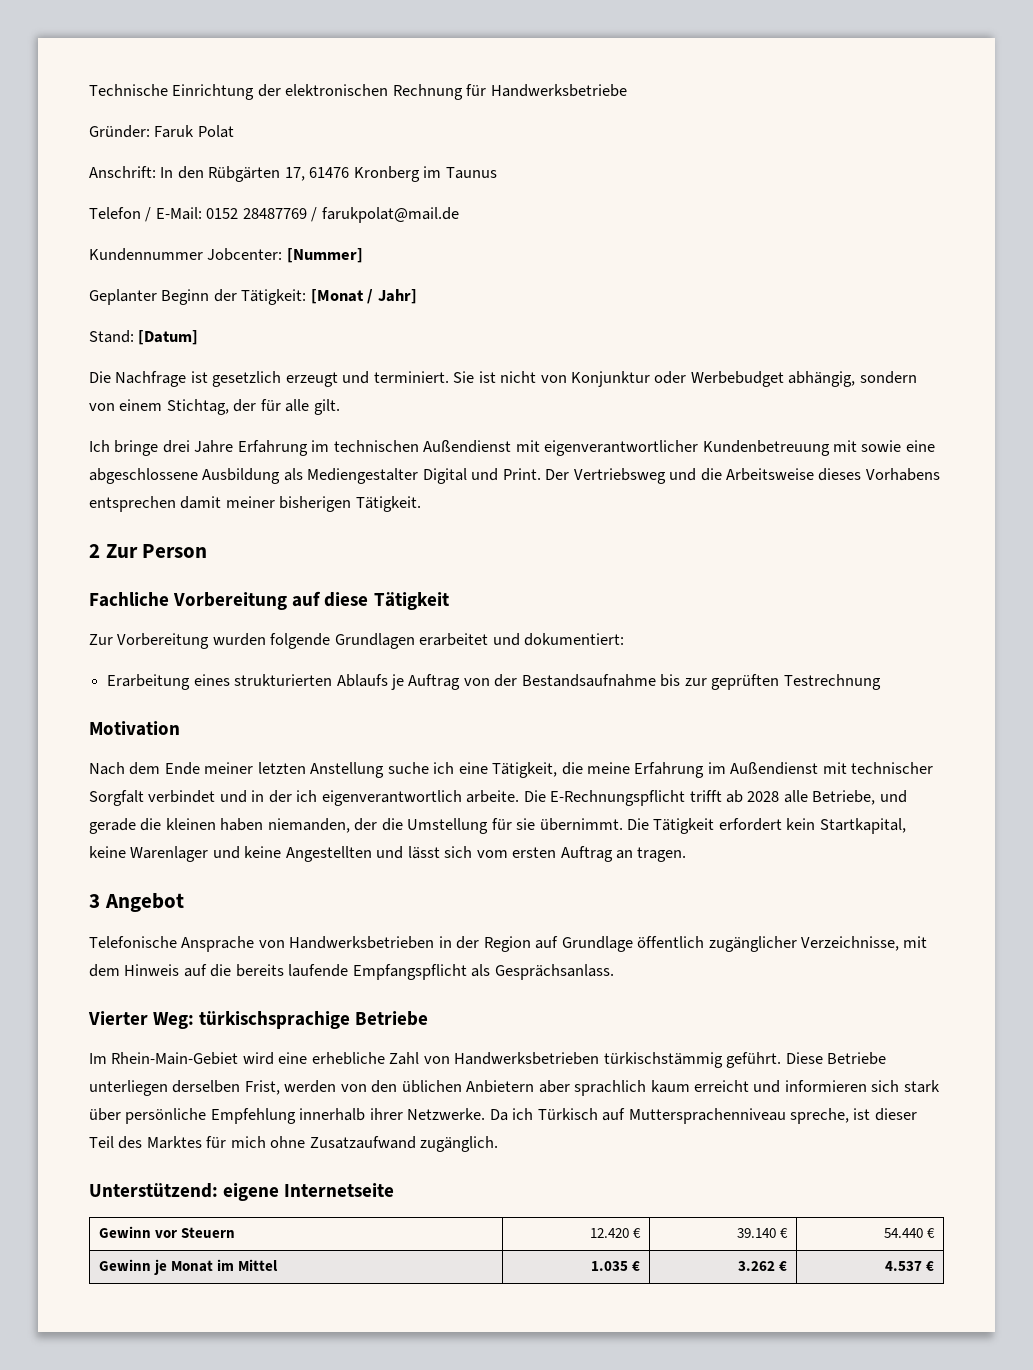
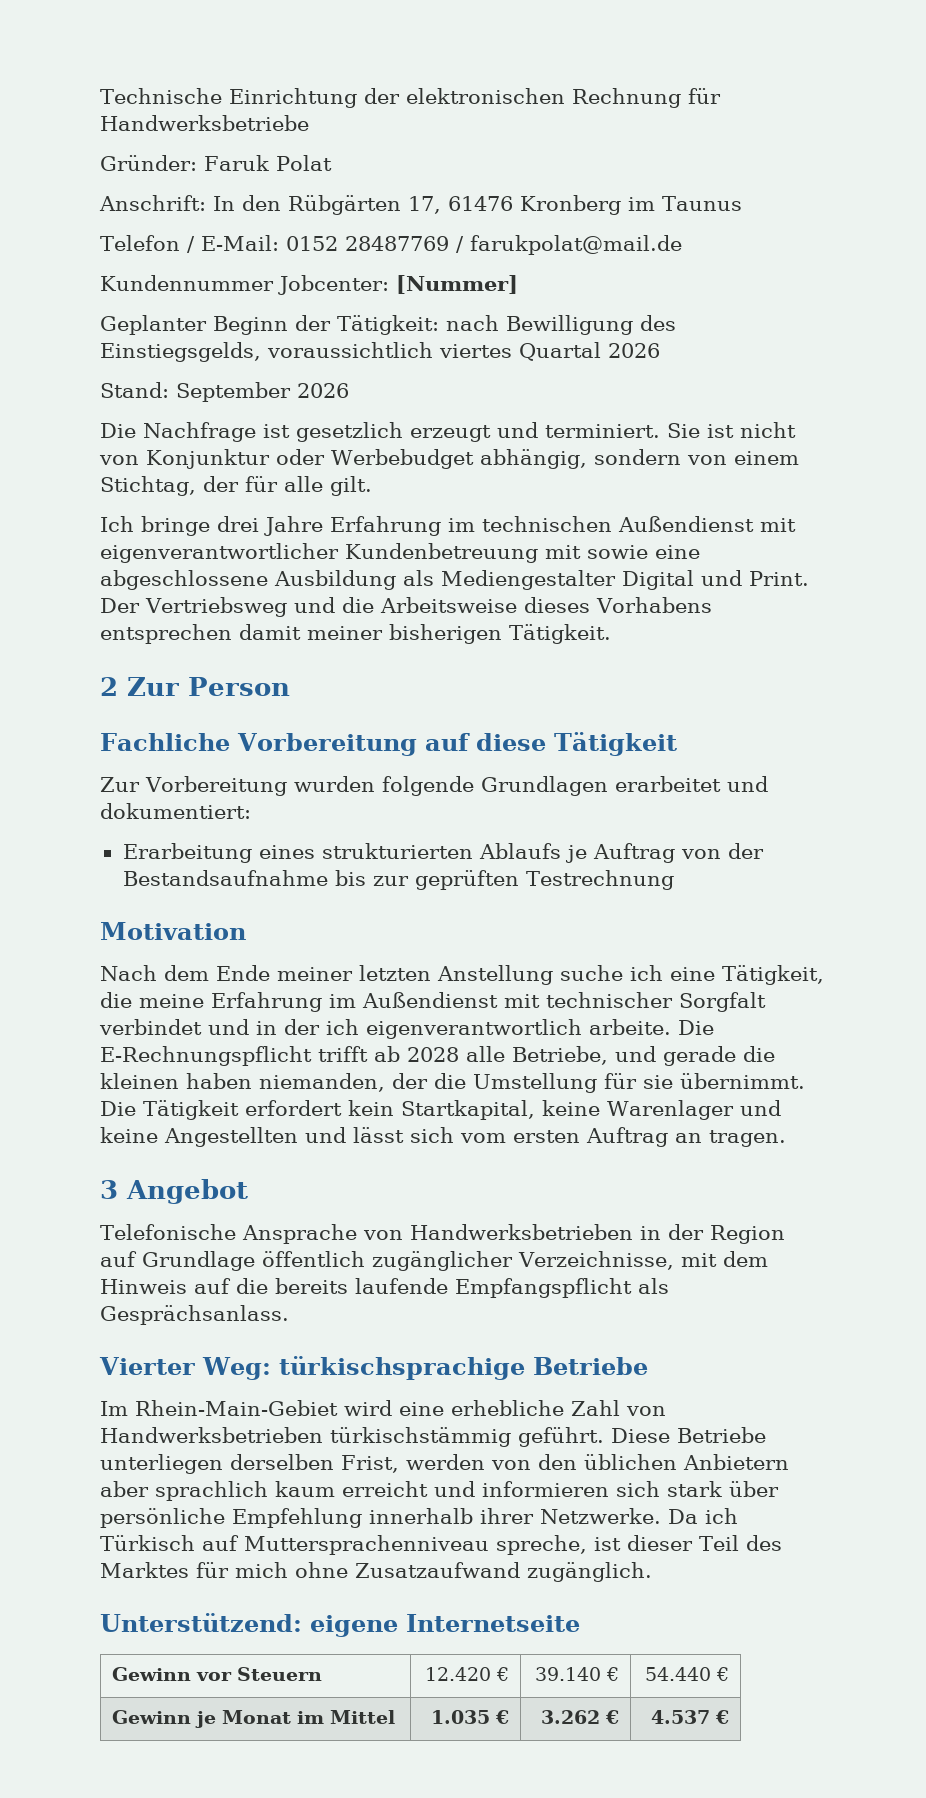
- Geplanter Beginn der Tätigkeit: [Monat / Jahr]
+ Geplanter Beginn der Tätigkeit: nach Bewilligung des Einstiegsgelds, voraussichtlich viertes Quartal 2026
- Stand: [Datum]
+ Stand: September 2026

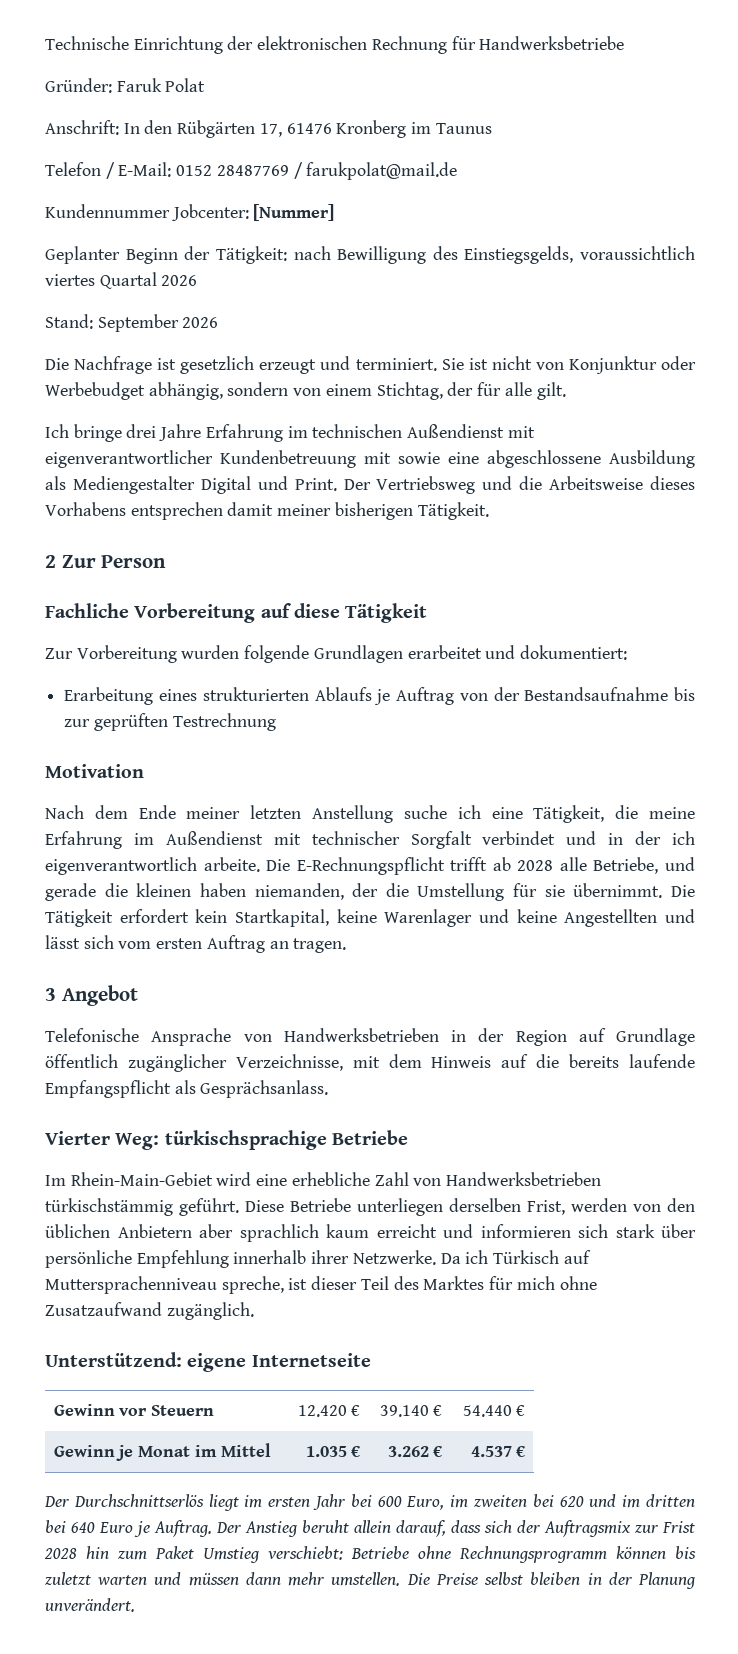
+ Der Durchschnittserlös liegt im ersten Jahr bei 600 Euro, im zweiten bei 620 und im dritten bei 640 Euro je Auftrag. Der Anstieg beruht allein darauf, dass sich der Auftragsmix zur Frist 2028 hin zum Paket Umstieg verschiebt: Betriebe ohne Rechnungsprogramm können bis zuletzt warten und müssen dann mehr umstellen. Die Preise selbst bleiben in der Planung unverändert.

